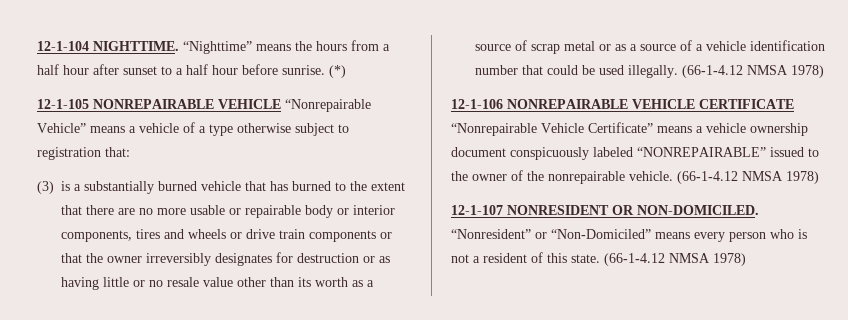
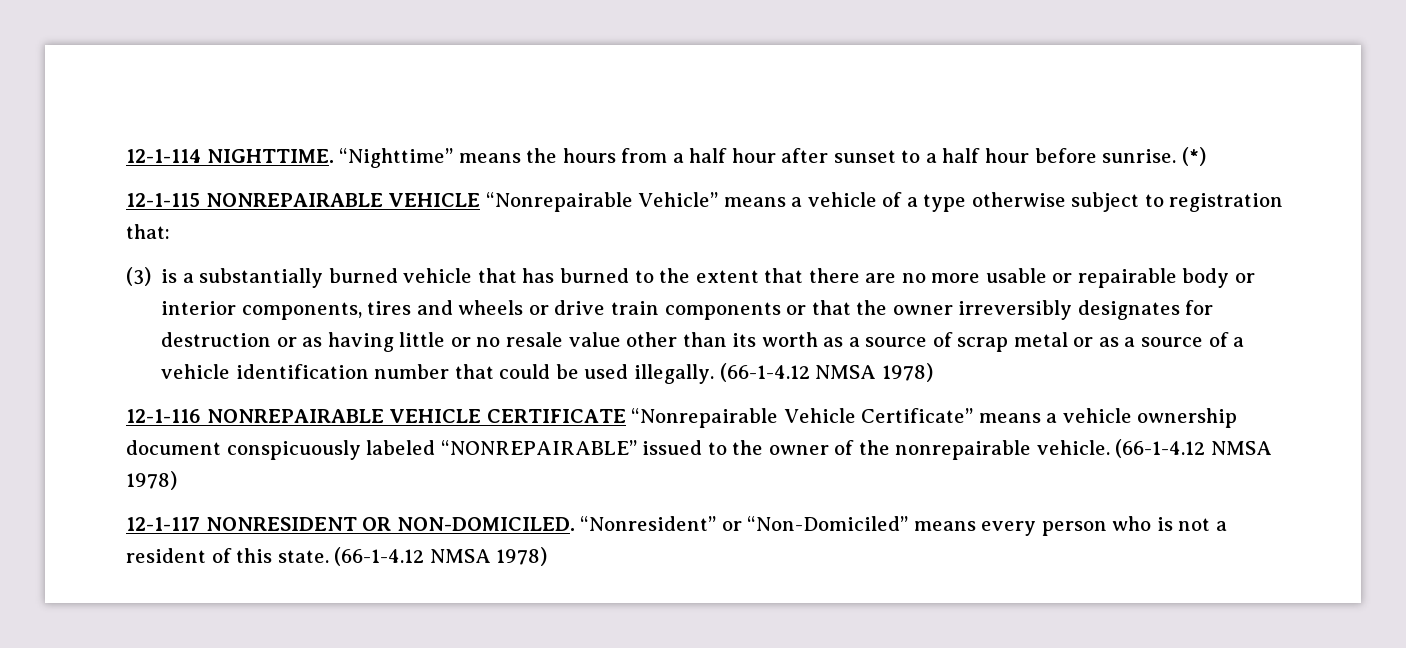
- 12-1-104 NIGHTTIME.
+ 12-1-114 NIGHTTIME.
- 12-1-105 NONREPAIRABLE VEHICLE “Nonrepairable Vehicle” means a vehicle of a type otherwise subject to registration that:
+ 12-1-115 NONREPAIRABLE VEHICLE “Nonrepairable Vehicle” means a vehicle of a type otherwise subject to registration that:
- 12-1-106 NONREPAIRABLE VEHICLE CERTIFICATE “Nonrepairable Vehicle Certificate” means a vehicle ownership document conspicuously labeled “NONREPAIRABLE” issued to the owner of the nonrepairable vehicle.
+ 12-1-116 NONREPAIRABLE VEHICLE CERTIFICATE “Nonrepairable Vehicle Certificate” means a vehicle ownership document conspicuously labeled “NONREPAIRABLE” issued to the owner of the nonrepairable vehicle.
- 12-1-107 NONRESIDENT OR NON-DOMICILED.
+ 12-1-117 NONRESIDENT OR NON-DOMICILED.

